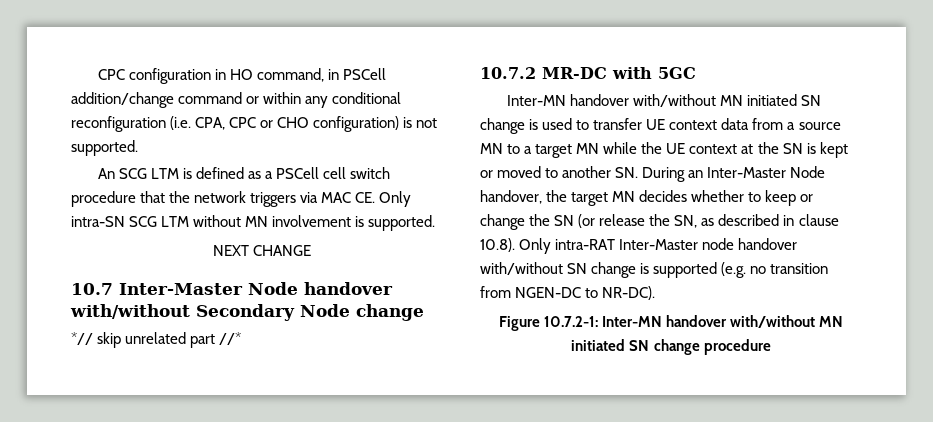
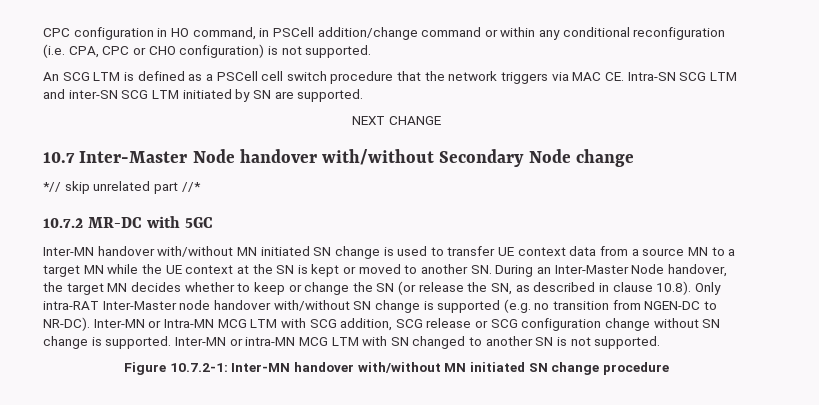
- An SCG LTM is defined as a PSCell cell switch procedure that the network triggers via MAC CE. Only intra-SN SCG LTM without MN involvement is supported.
+ An SCG LTM is defined as a PSCell cell switch procedure that the network triggers via MAC CE. Intra-SN SCG LTM and inter-SN SCG LTM initiated by SN are supported.
+ Inter-MN or Intra-MN MCG LTM with SCG addition, SCG release or SCG configuration change without SN change is supported. Inter-MN or intra-MN MCG LTM with SN changed to another SN is not supported.

